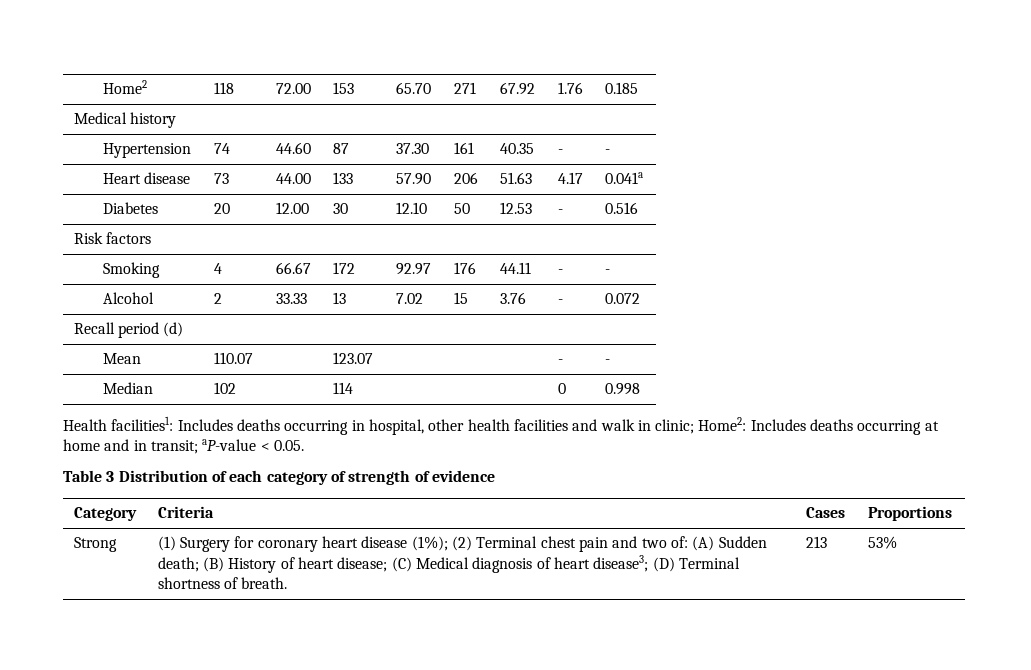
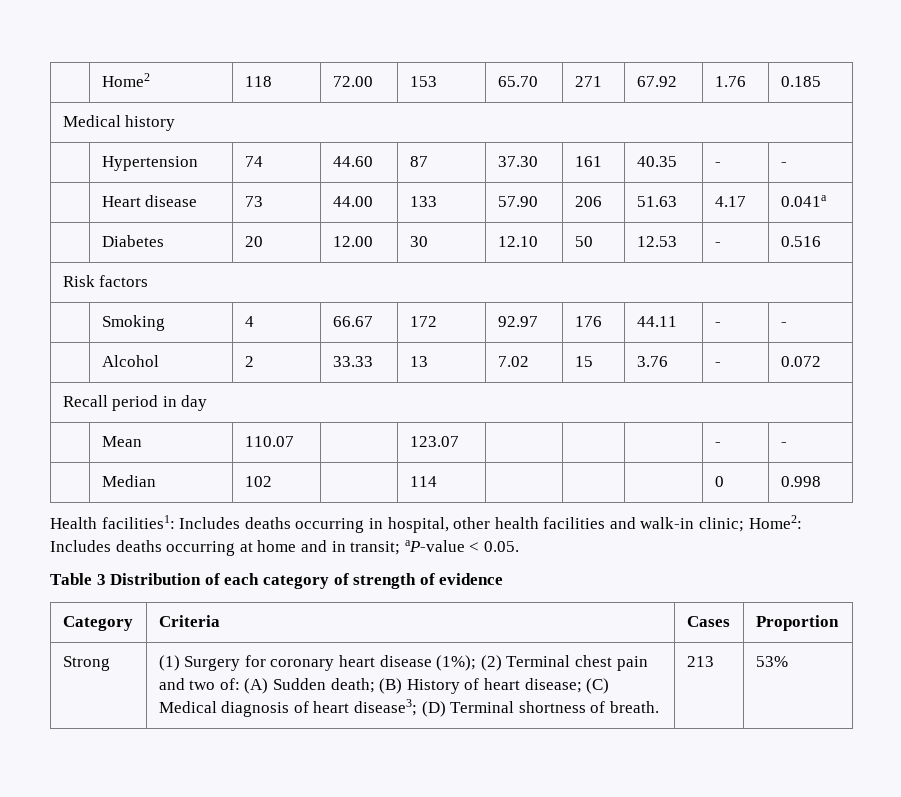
- Recall period (d)
+ Recall period in day
- Health facilities1: Includes deaths occurring in hospital, other health facilities and walk in clinic; Home2: Includes deaths occurring at home and in transit; aP-value < 0.05.
+ Health facilities1: Includes deaths occurring in hospital, other health facilities and walk-in clinic; Home2: Includes deaths occurring at home and in transit; aP-value < 0.05.
- Category | Criteria | Cases | Proportions
+ Category | Criteria | Cases | Proportion

